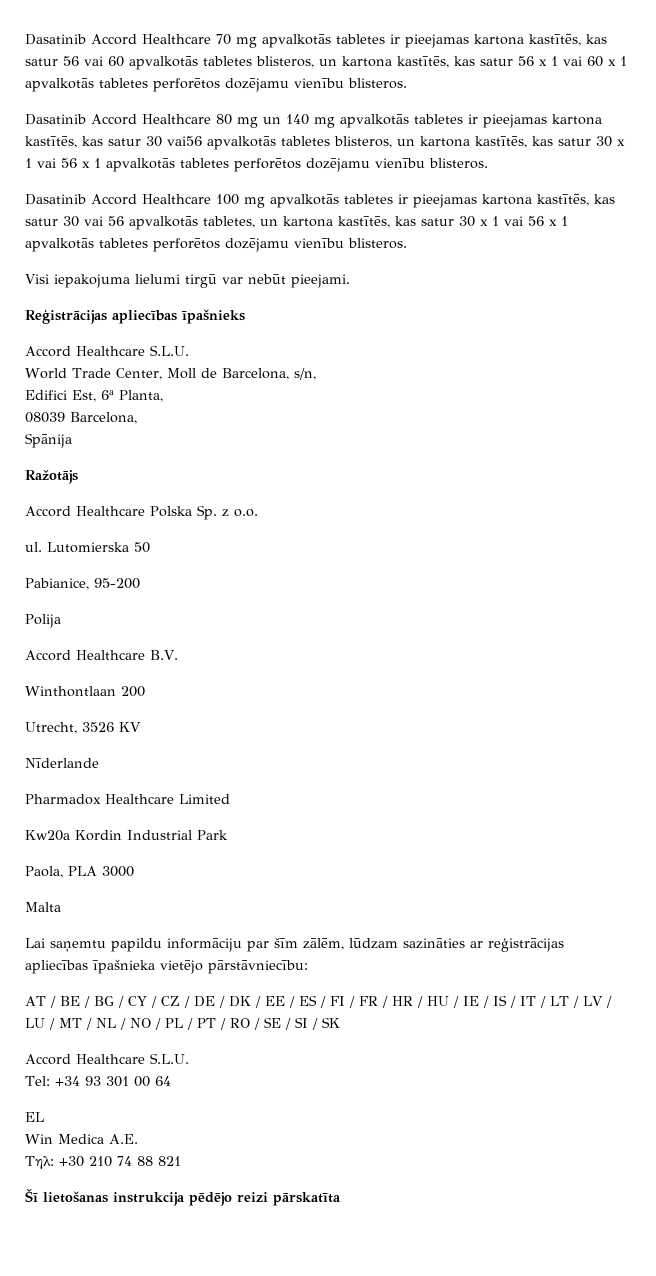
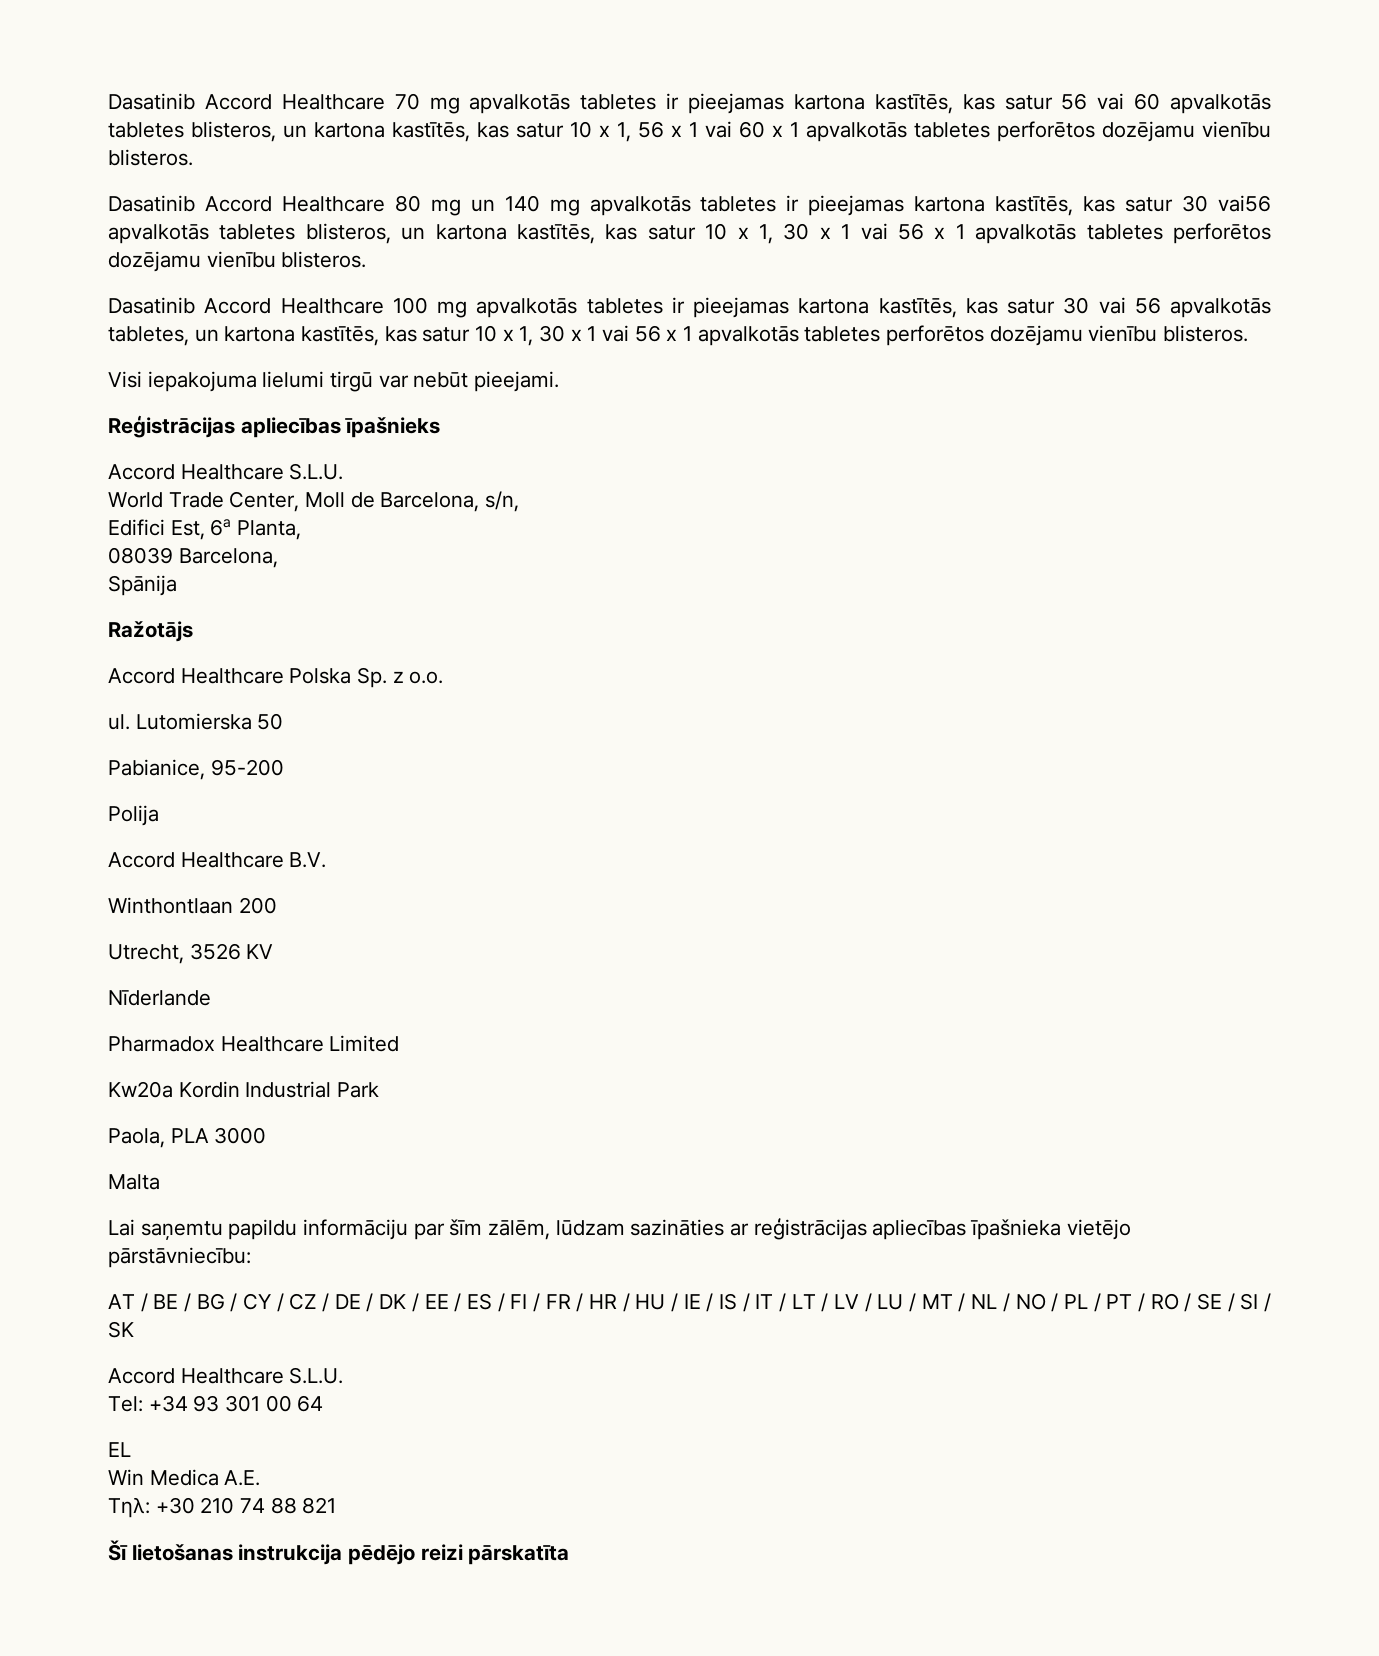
- Dasatinib Accord Healthcare 70 mg apvalkotās tabletes ir pieejamas kartona kastītēs, kas satur 56 vai 60 apvalkotās tabletes blisteros, un kartona kastītēs, kas satur 56 x 1 vai 60 x 1 apvalkotās tabletes perforētos dozējamu vienību blisteros.
+ Dasatinib Accord Healthcare 70 mg apvalkotās tabletes ir pieejamas kartona kastītēs, kas satur 56 vai 60 apvalkotās tabletes blisteros, un kartona kastītēs, kas satur 10 x 1, 56 x 1 vai 60 x 1 apvalkotās tabletes perforētos dozējamu vienību blisteros.
- Dasatinib Accord Healthcare 80 mg un 140 mg apvalkotās tabletes ir pieejamas kartona kastītēs, kas satur 30 vai56 apvalkotās tabletes blisteros, un kartona kastītēs, kas satur 30 x 1 vai 56 x 1 apvalkotās tabletes perforētos dozējamu vienību blisteros.
+ Dasatinib Accord Healthcare 80 mg un 140 mg apvalkotās tabletes ir pieejamas kartona kastītēs, kas satur 30 vai56 apvalkotās tabletes blisteros, un kartona kastītēs, kas satur 10 x 1, 30 x 1 vai 56 x 1 apvalkotās tabletes perforētos dozējamu vienību blisteros.
- Dasatinib Accord Healthcare 100 mg apvalkotās tabletes ir pieejamas kartona kastītēs, kas satur 30 vai 56 apvalkotās tabletes, un kartona kastītēs, kas satur 30 x 1 vai 56 x 1 apvalkotās tabletes perforētos dozējamu vienību blisteros.
+ Dasatinib Accord Healthcare 100 mg apvalkotās tabletes ir pieejamas kartona kastītēs, kas satur 30 vai 56 apvalkotās tabletes, un kartona kastītēs, kas satur 10 x 1, 30 x 1 vai 56 x 1 apvalkotās tabletes perforētos dozējamu vienību blisteros.

